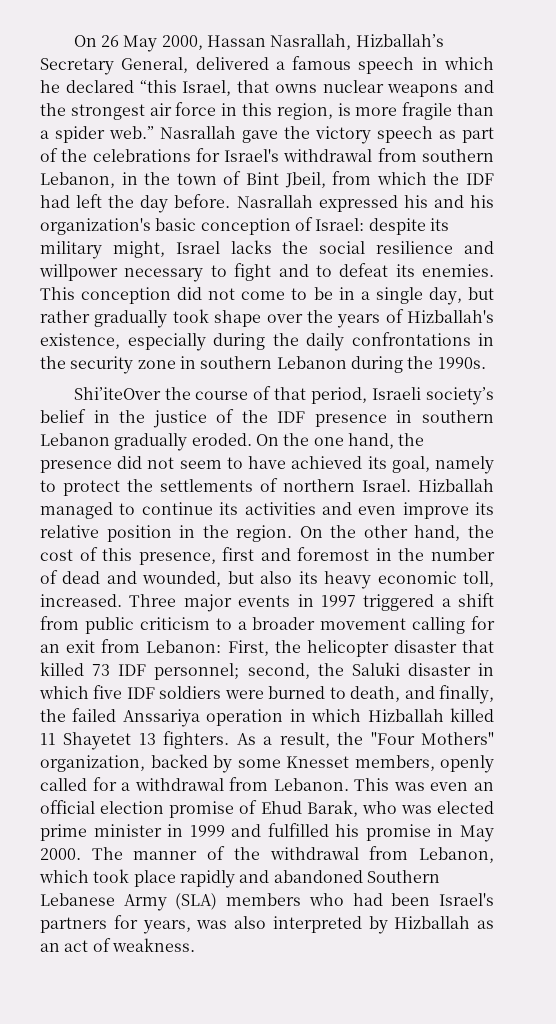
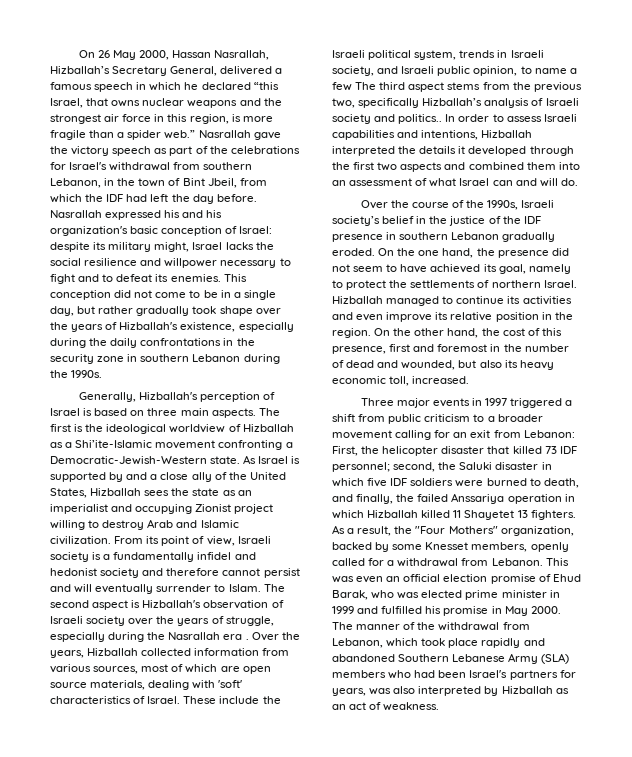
- Shi’iteOver the course of that period, Israeli society’s belief in the justice of the IDF presence in southern Lebanon gradually eroded.
+ Generally, Hizballah's perception of Israel is based on three main aspects. The first is the ideological worldview of Hizballah as a Shi’ite-Islamic movement confronting a Democratic-Jewish-Western state. As Israel is supported by and a close ally of the United States, Hizballah sees the state as an imperialist and occupying Zionist project willing to destroy Arab and Islamic civilization. From its point of view, Israeli society is a fundamentally infidel and hedonist society and therefore cannot persist and will eventually surrender to Islam. The second aspect is Hizballah's observation of Israeli society over the years of struggle, especially during the Nasrallah era . Over the years, Hizballah collected information from various sources, most of which are open source materials, dealing with 'soft' characteristics of Israel. These include the Israeli political system, trends in Israeli society, and Israeli public opinion, to name a few The third aspect stems from the previous two, specifically Hizballah’s analysis of Israeli society and politics.. In order to assess Israeli capabilities and intentions, Hizballah interpreted the details it developed through the first two aspects and combined them into an assessment of what Israel can and will do.
+ Over the course of the 1990s, Israeli society’s belief in the justice of the IDF presence in southern Lebanon gradually eroded.
- On the other hand, the cost of this presence, first and foremost in the number of dead and wounded, but also its heavy economic toll, increased. Three major events in 1997 triggered a shift from public criticism to a broader movement calling for an exit from Lebanon:
+ On the other hand, the cost of this presence, first and foremost in the number of dead and wounded, but also its heavy economic toll, increased.
+ Three major events in 1997 triggered a shift from public criticism to a broader movement calling for an exit from Lebanon:

